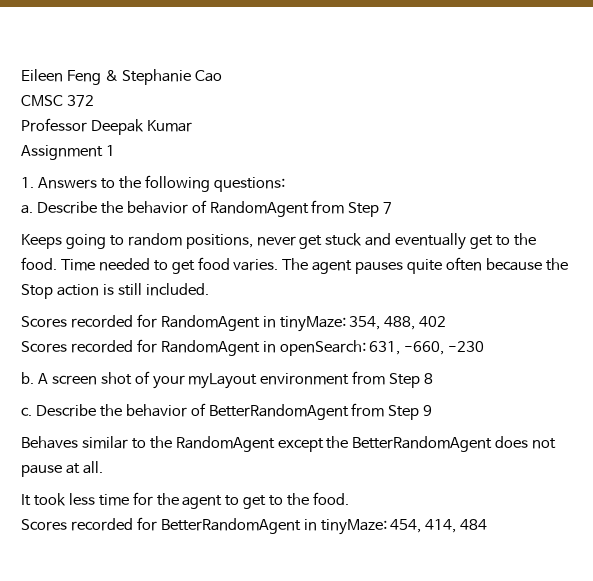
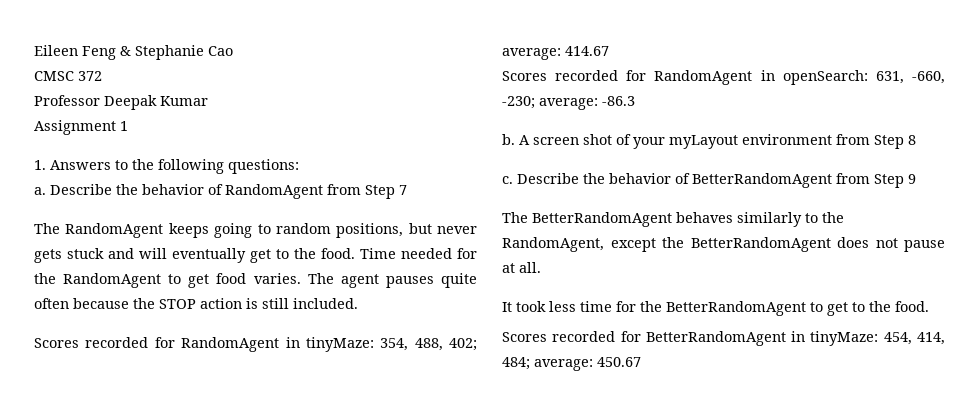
- Keeps going to random positions, never get stuck and eventually get to the food.
+ The RandomAgent keeps going to random positions, but never gets stuck and will eventually get to the food.
- Time needed to get food varies.
+ Time needed for the RandomAgent to get food varies.
- The agent pauses quite often because the Stop action is still included.
+ The agent pauses quite often because the STOP action is still included.
- Scores recorded for RandomAgent in tinyMaze: 354, 488, 402
+ Scores recorded for RandomAgent in tinyMaze: 354, 488, 402; average: 414.67
- Scores recorded for RandomAgent in openSearch: 631, -660, -230
+ Scores recorded for RandomAgent in openSearch: 631, -660, -230; average: -86.3
- Behaves similar to the RandomAgent except the BetterRandomAgent does not pause at all.
+ The BetterRandomAgent behaves similarly to the RandomAgent, except the BetterRandomAgent does not pause at all.
- It took less time for the agent to get to the food.
+ It took less time for the BetterRandomAgent to get to the food.
- Scores recorded for BetterRandomAgent in tinyMaze: 454, 414, 484
+ Scores recorded for BetterRandomAgent in tinyMaze: 454, 414, 484; average: 450.67

